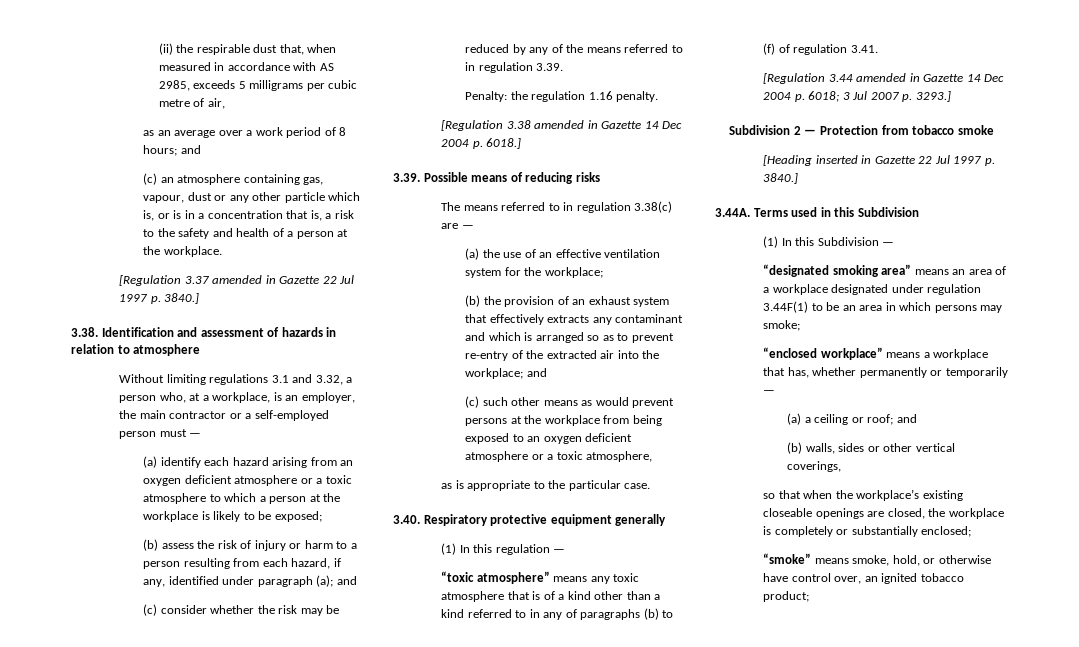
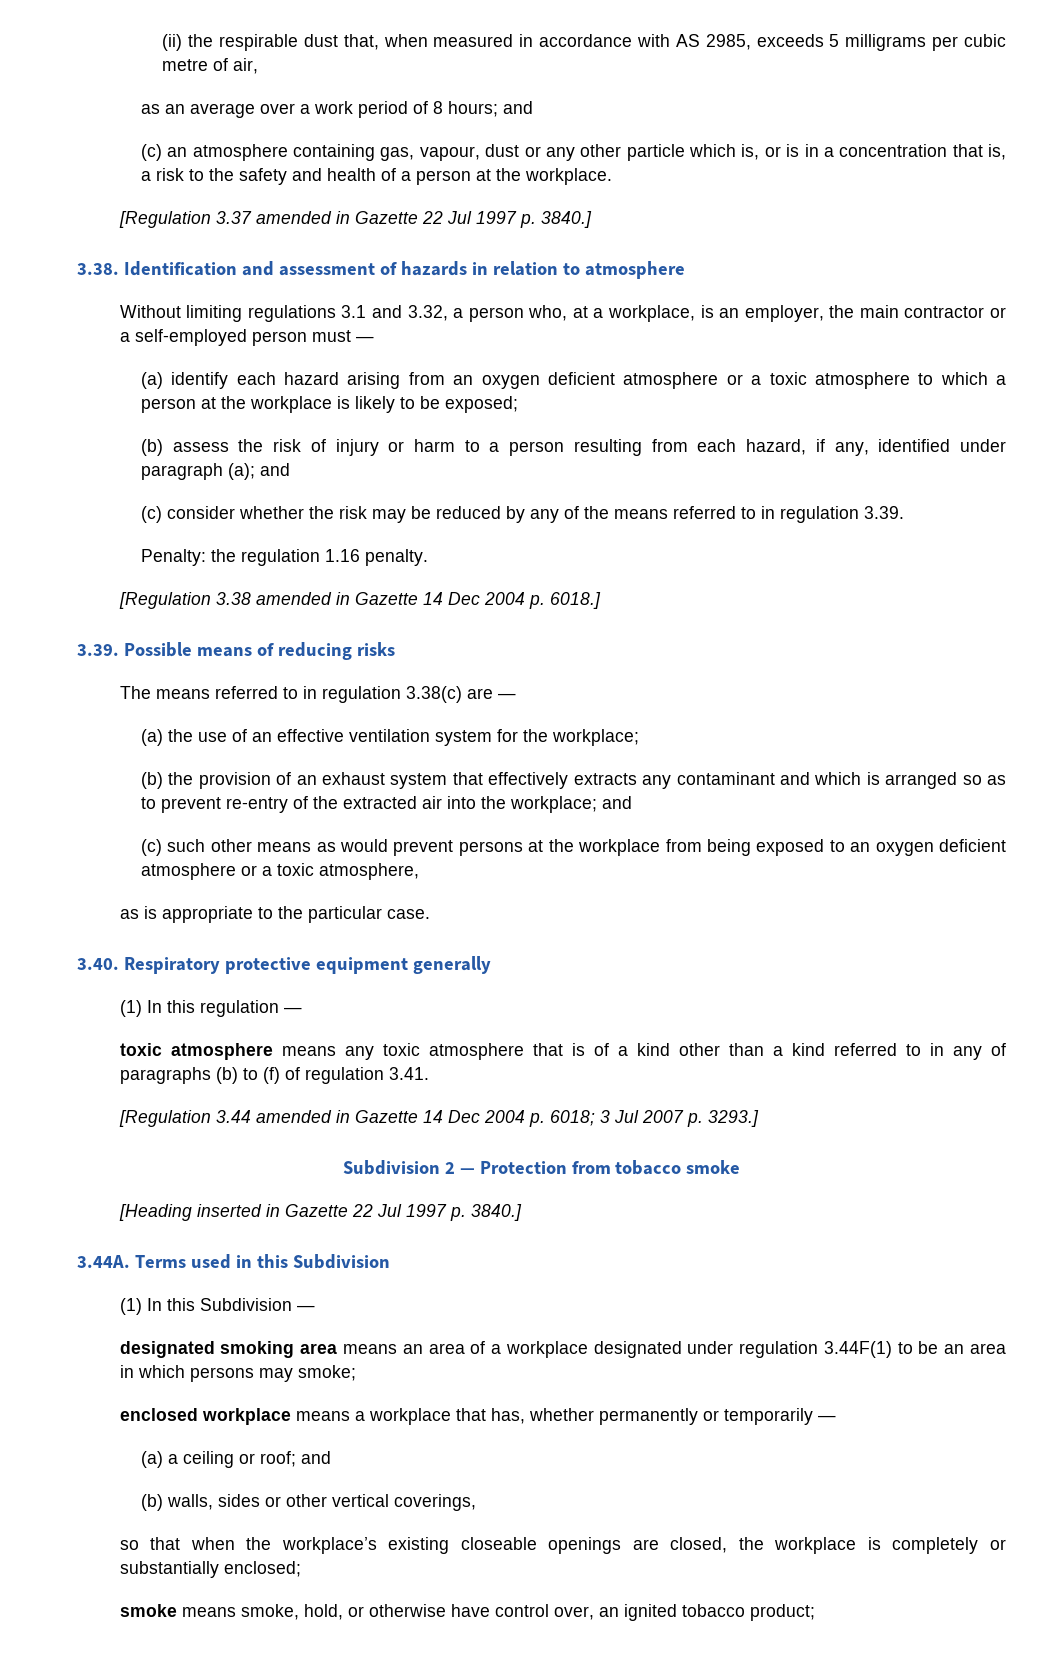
- “toxic atmosphere” means any toxic atmosphere that is of a kind other than a kind referred to in any of paragraphs (b) to (f) of regulation 3.41.
+ toxic atmosphere means any toxic atmosphere that is of a kind other than a kind referred to in any of paragraphs (b) to (f) of regulation 3.41.
- “designated smoking area” means an area of a workplace designated under regulation 3.44F(1) to be an area in which persons may smoke;
+ designated smoking area means an area of a workplace designated under regulation 3.44F(1) to be an area in which persons may smoke;
- “enclosed workplace” means a workplace that has, whether permanently or temporarily —
+ enclosed workplace means a workplace that has, whether permanently or temporarily —
- “smoke” means smoke, hold, or otherwise have control over, an ignited tobacco product;
+ smoke means smoke, hold, or otherwise have control over, an ignited tobacco product;

